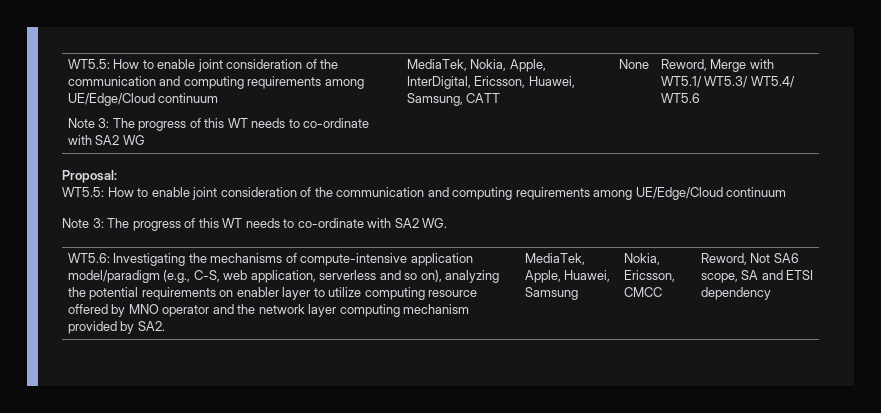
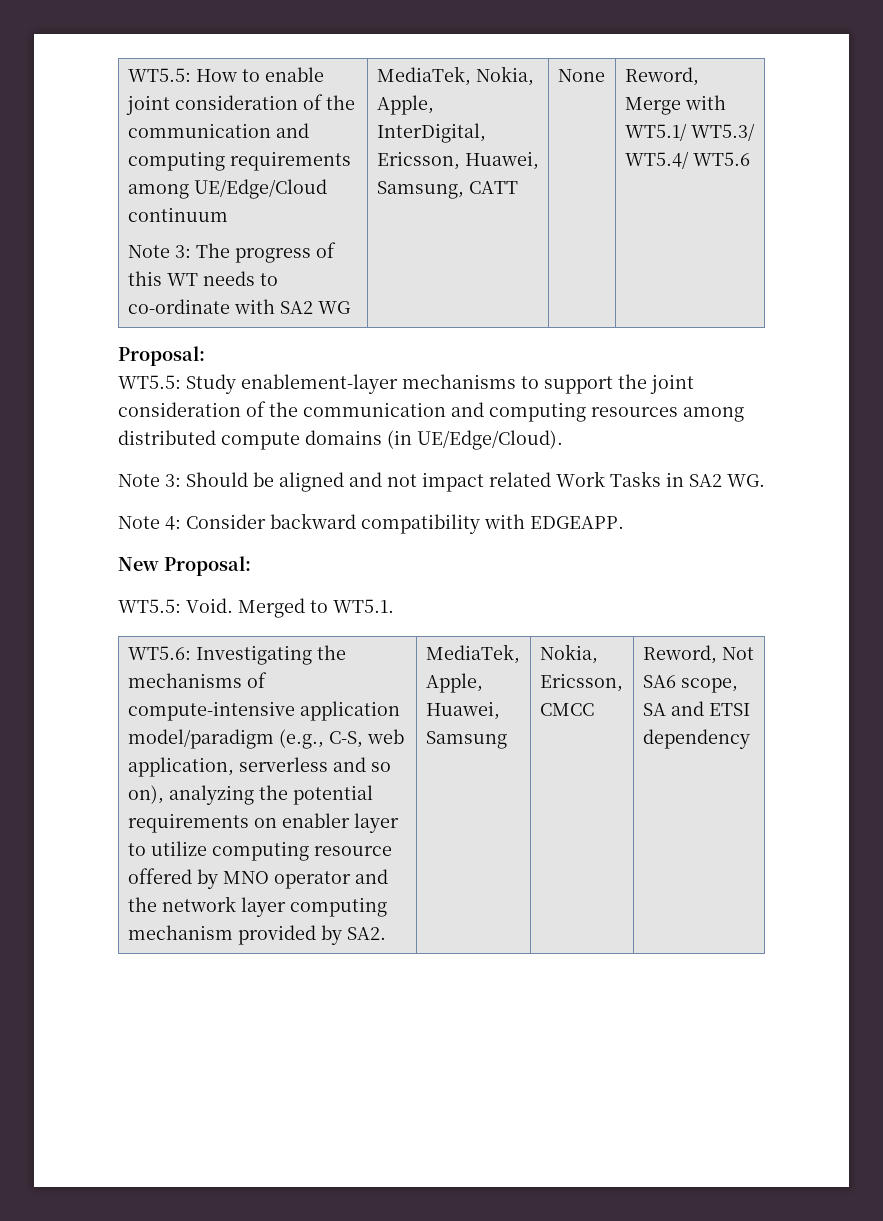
  Reword, Merge with WT5.1/ WT5.3/ WT5.4/ WT5.6
  Proposal:
- WT5.5: How to enable joint consideration of the communication and computing requirements among UE/Edge/Cloud continuum
- Note 3: The progress of this WT needs to co-ordinate with SA2 WG.
+ WT5.5: Study enablement-layer mechanisms to support the joint consideration of the communication and computing resources among distributed compute domains (in UE/Edge/Cloud).
+ Note 3: Should be aligned and not impact related Work Tasks in SA2 WG.
+ Note 4: Consider backward compatibility with EDGEAPP.
+ New Proposal:
+ WT5.5: Void. Merged to WT5.1.

